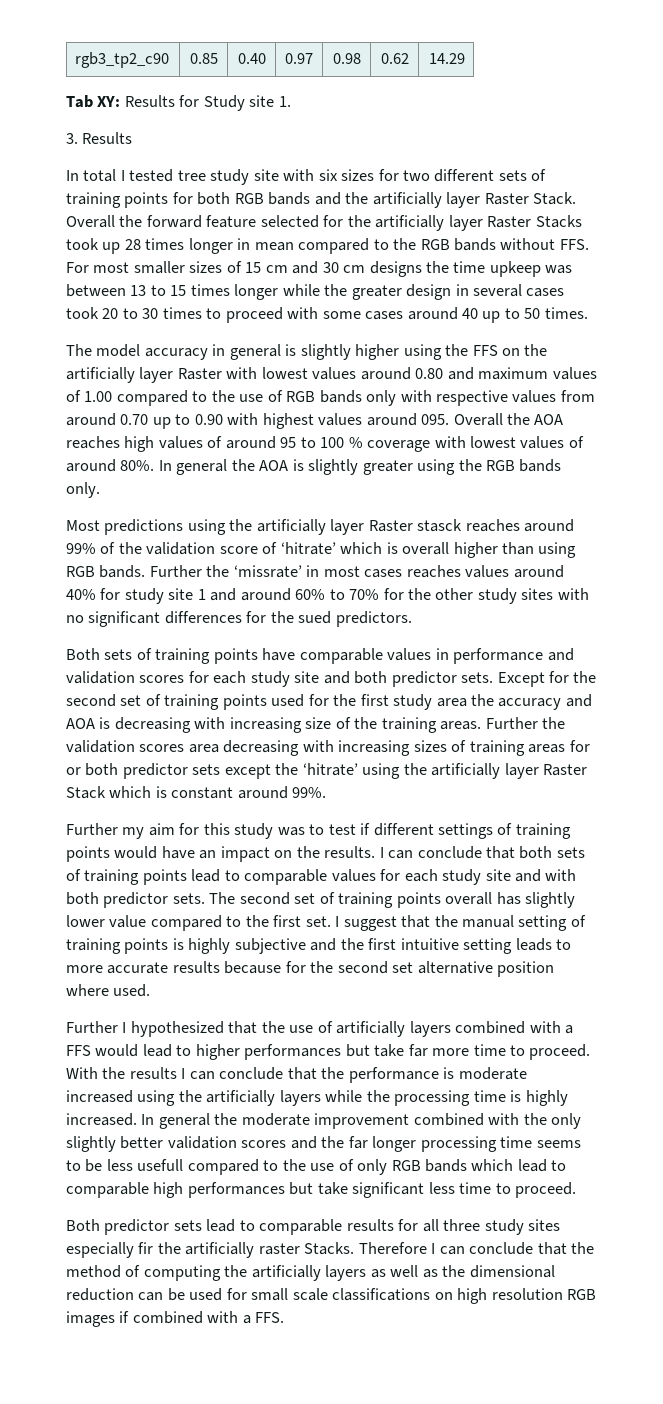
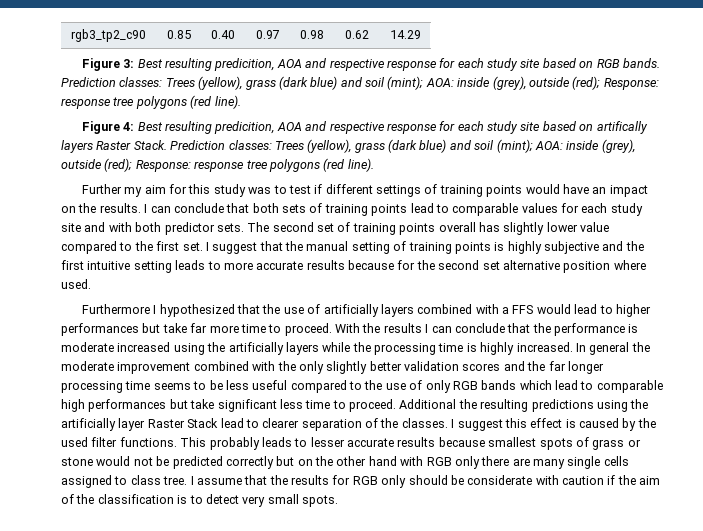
- Tab XY: Results for Study site 1.
- 3. Results
- In total I tested tree study site with six sizes for two different sets of training points for both RGB bands and the artificially layer Raster Stack. Overall the forward feature selected for the artificially layer Raster Stacks took up 28 times longer in mean compared to the RGB bands without FFS. For most smaller sizes of 15 cm and 30 cm designs the time upkeep was between 13 to 15 times longer while the greater design in several cases took 20 to 30 times to proceed with some cases around 40 up to 50 times.
- The model accuracy in general is slightly higher using the FFS on the artificially layer Raster with lowest values around 0.80 and maximum values of 1.00 compared to the use of RGB bands only with respective values from around 0.70 up to 0.90 with highest values around 095. Overall the AOA reaches high values of around 95 to 100 % coverage with lowest values of around 80%. In general the AOA is slightly greater using the RGB bands only.
- Most predictions using the artificially layer Raster stasck reaches around 99% of the validation score of ‘hitrate’ which is overall higher than using RGB bands. Further the ‘missrate’ in most cases reaches values around 40% for study site 1 and around 60% to 70% for the other study sites with no significant differences for the sued predictors.
- Both sets of training points have comparable values in performance and validation scores for each study site and both predictor sets. Except for the second set of training points used for the first study area the accuracy and AOA is decreasing with increasing size of the training areas. Further the validation scores area decreasing with increasing sizes of training areas for or both predictor sets except the ‘hitrate’ using the artificially layer Raster Stack which is constant around 99%.
+ Figure 3: Best resulting predicition, AOA and respective response for each study site based on RGB bands. Prediction classes: Trees (yellow), grass (dark blue) and soil (mint); AOA: inside (grey), outside (red); Response: response tree polygons (red line).
+ Figure 4: Best resulting predicition, AOA and respective response for each study site based on artifically layers Raster Stack. Prediction classes: Trees (yellow), grass (dark blue) and soil (mint); AOA: inside (grey), outside (red); Response: response tree polygons (red line).
- Further I hypothesized that the use of artificially layers combined with a FFS would lead to higher performances but take far more time to proceed.
+ Furthermore I hypothesized that the use of artificially layers combined with a FFS would lead to higher performances but take far more time to proceed.
- In general the moderate improvement combined with the only slightly better validation scores and the far longer processing time seems to be less usefull compared to the use of only RGB bands which lead to comparable high performances but take significant less time to proceed.
- Both predictor sets lead to comparable results for all three study sites especially fir the artificially raster Stacks. Therefore I can conclude that the method of computing the artificially layers as well as the dimensional reduction can be used for small scale classifications on high resolution RGB images if combined with a FFS.
+ In general the moderate improvement combined with the only slightly better validation scores and the far longer processing time seems to be less useful compared to the use of only RGB bands which lead to comparable high performances but take significant less time to proceed. Additional the resulting predictions using the artificially layer Raster Stack lead to clearer separation of the classes. I suggest this effect is caused by the used filter functions. This probably leads to lesser accurate results because smallest spots of grass or stone would not be predicted correctly but on the other hand with RGB only there are many single cells assigned to class tree. I assume that the results for RGB only should be considerate with caution if the aim of the classification is to detect very small spots.

